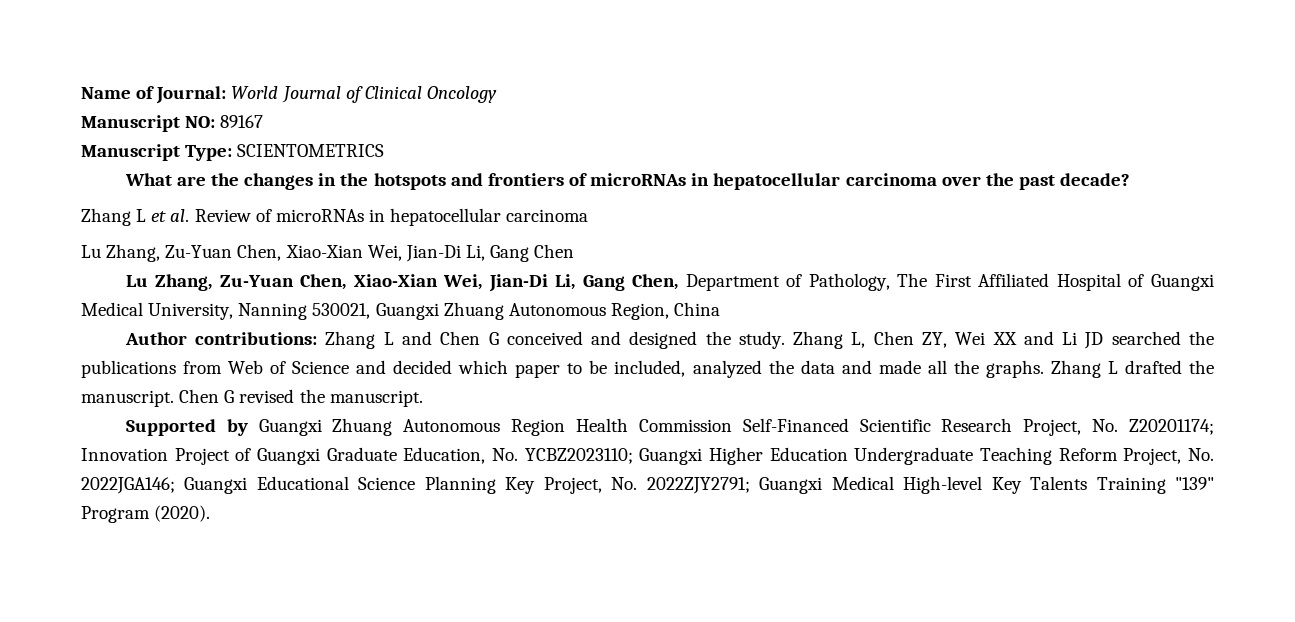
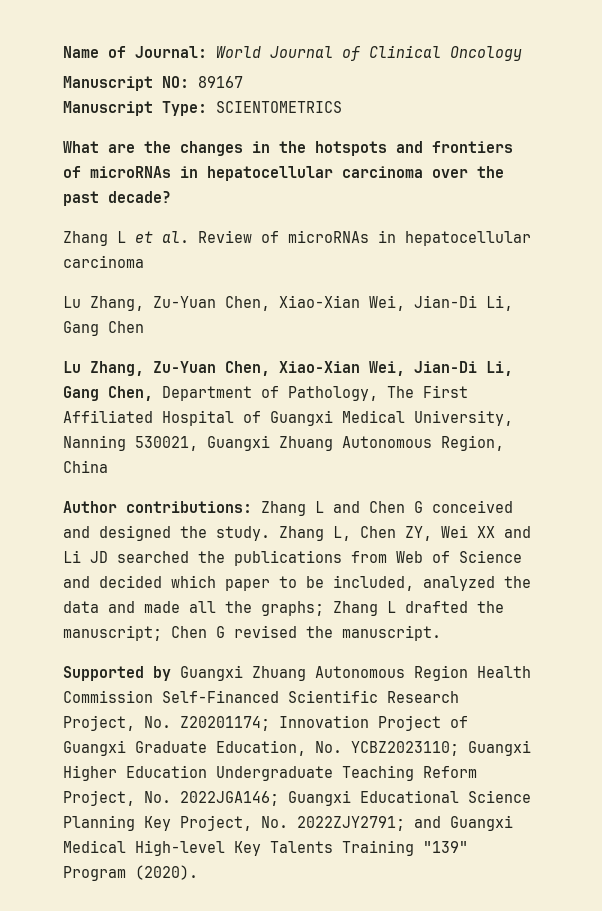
- Zhang L, Chen ZY, Wei XX and Li JD searched the publications from Web of Science and decided which paper to be included, analyzed the data and made all the graphs. Zhang L drafted the manuscript. Chen G revised the manuscript.
+ Zhang L, Chen ZY, Wei XX and Li JD searched the publications from Web of Science and decided which paper to be included, analyzed the data and made all the graphs; Zhang L drafted the manuscript; Chen G revised the manuscript.
- Supported by Guangxi Zhuang Autonomous Region Health Commission Self-Financed Scientific Research Project, No. Z20201174; Innovation Project of Guangxi Graduate Education, No. YCBZ2023110; Guangxi Higher Education Undergraduate Teaching Reform Project, No. 2022JGA146; Guangxi Educational Science Planning Key Project, No. 2022ZJY2791; Guangxi Medical High-level Key Talents Training "139" Program (2020).
+ Supported by Guangxi Zhuang Autonomous Region Health Commission Self-Financed Scientific Research Project, No. Z20201174; Innovation Project of Guangxi Graduate Education, No. YCBZ2023110; Guangxi Higher Education Undergraduate Teaching Reform Project, No. 2022JGA146; Guangxi Educational Science Planning Key Project, No. 2022ZJY2791; and Guangxi Medical High-level Key Talents Training "139" Program (2020).

